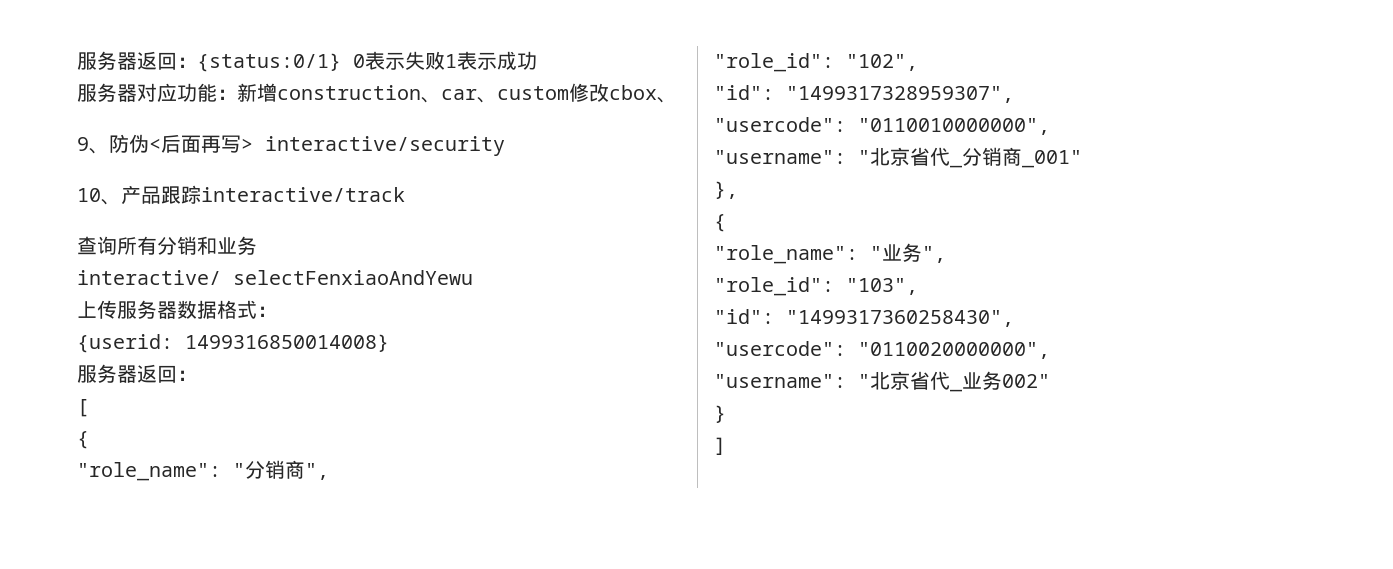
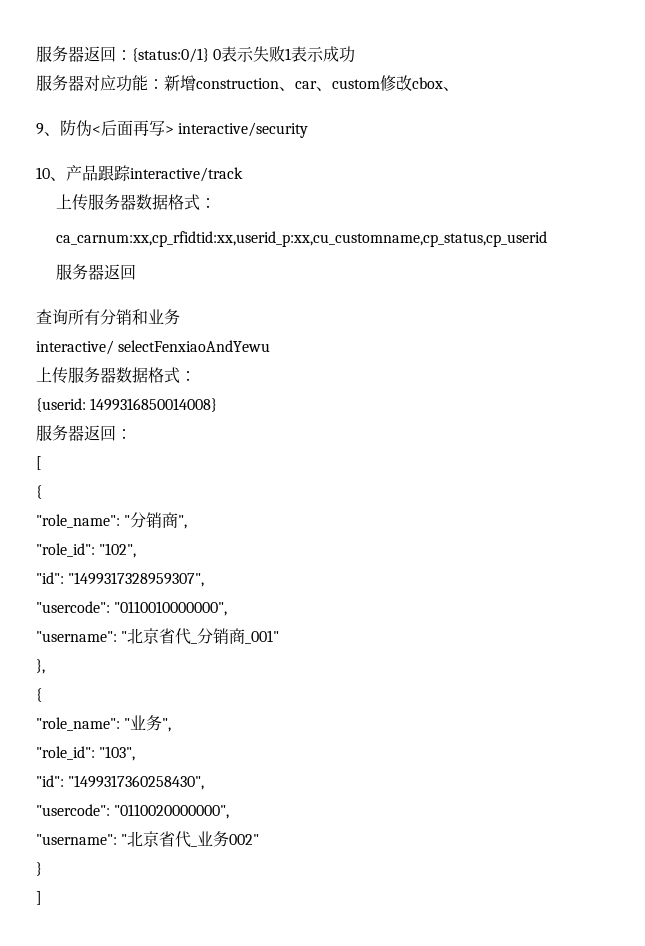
  10、产品跟踪interactive/track
+ 上传服务器数据格式：
+ ca_carnum:xx,cp_rfidtid:xx,userid_p:xx,cu_customname,cp_status,cp_userid
+ 服务器返回

